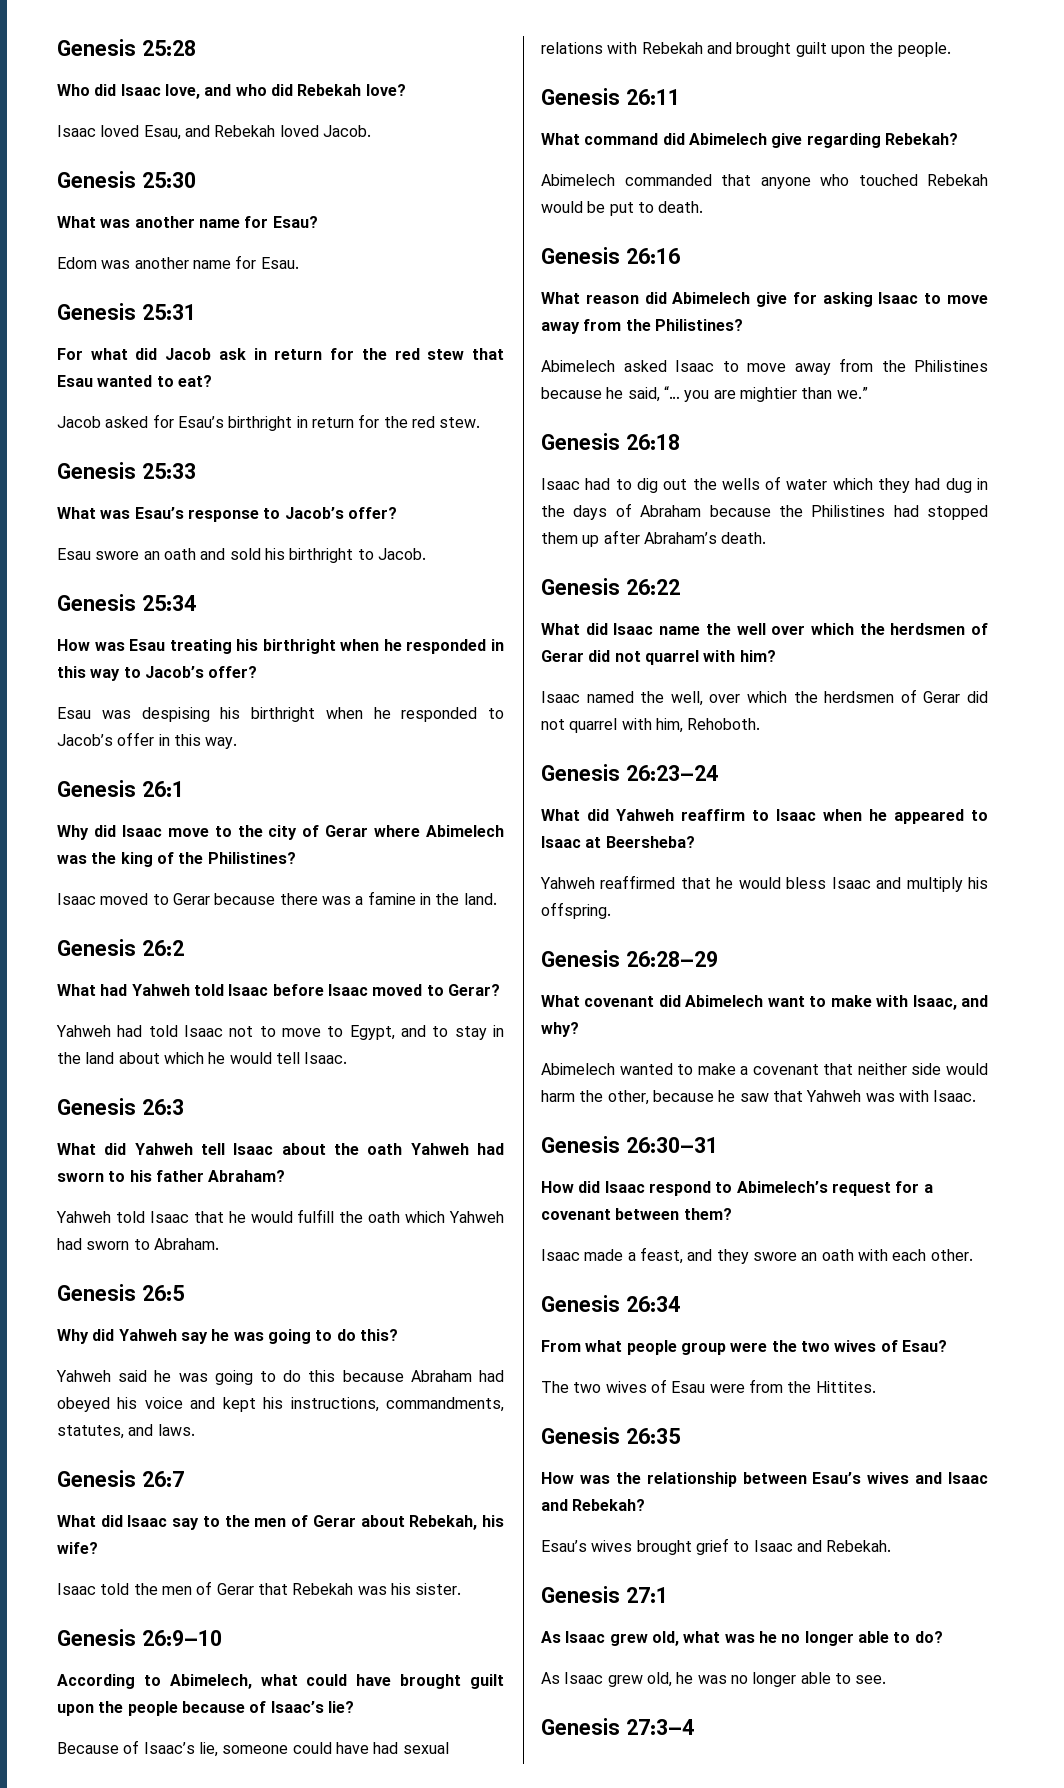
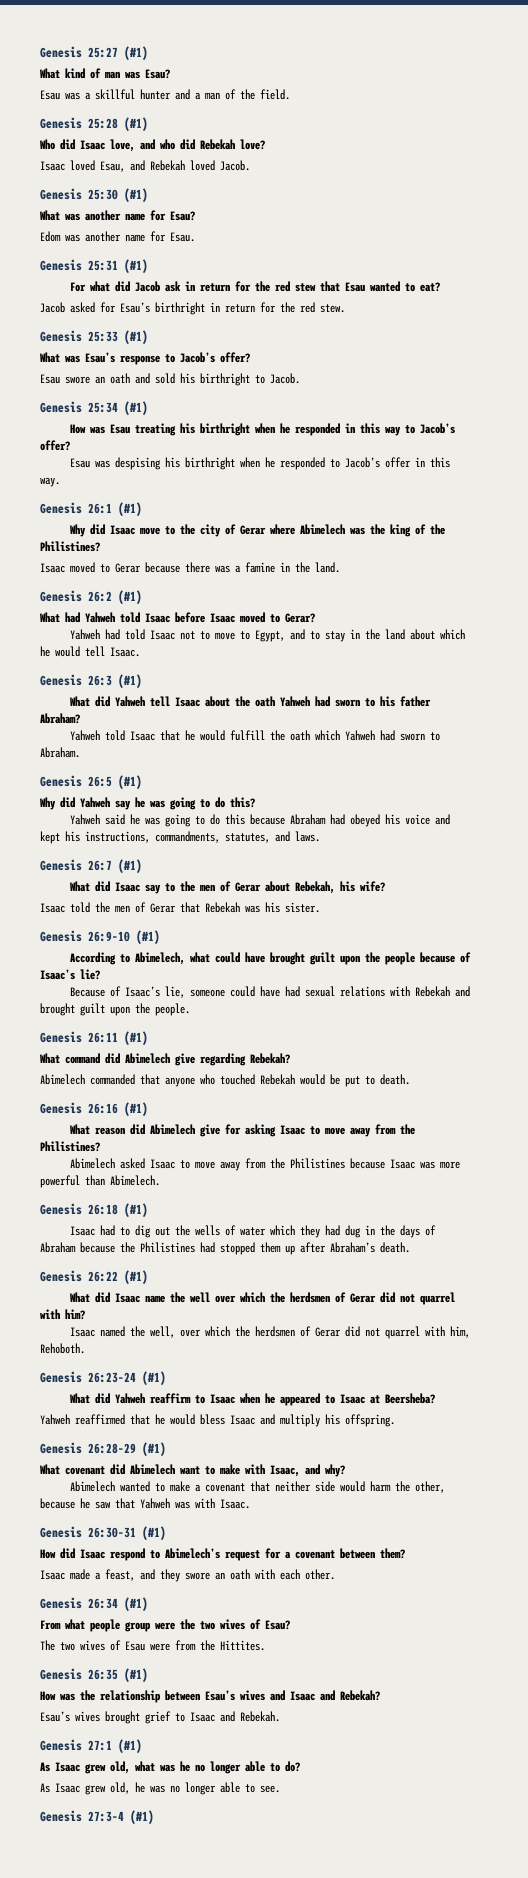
- Genesis 25:28
+ Genesis 25:27 (#1)
+ What kind of man was Esau?
+ Esau was a skillful hunter and a man of the field.
+ Genesis 25:28 (#1)
- Genesis 25:30
+ Genesis 25:30 (#1)
- Genesis 25:31
+ Genesis 25:31 (#1)
- Genesis 25:33
+ Genesis 25:33 (#1)
- Genesis 25:34
+ Genesis 25:34 (#1)
- Genesis 26:1
+ Genesis 26:1 (#1)
- Genesis 26:2
+ Genesis 26:2 (#1)
- Genesis 26:3
+ Genesis 26:3 (#1)
- Genesis 26:5
+ Genesis 26:5 (#1)
- Genesis 26:7
+ Genesis 26:7 (#1)
- Genesis 26:9–10
+ Genesis 26:9–10 (#1)
- Genesis 26:11
+ Genesis 26:11 (#1)
- Genesis 26:16
+ Genesis 26:16 (#1)
- Abimelech asked Isaac to move away from the Philistines because he said, “… you are mightier than we.”
+ Abimelech asked Isaac to move away from the Philistines because Isaac was more powerful than Abimelech.
- Genesis 26:18
+ Genesis 26:18 (#1)
- Genesis 26:22
+ Genesis 26:22 (#1)
- Genesis 26:23–24
+ Genesis 26:23–24 (#1)
- Genesis 26:28–29
+ Genesis 26:28–29 (#1)
- Genesis 26:30–31
+ Genesis 26:30–31 (#1)
- Genesis 26:34
+ Genesis 26:34 (#1)
- Genesis 26:35
+ Genesis 26:35 (#1)
- Genesis 27:1
+ Genesis 27:1 (#1)
- Genesis 27:3–4
+ Genesis 27:3–4 (#1)

